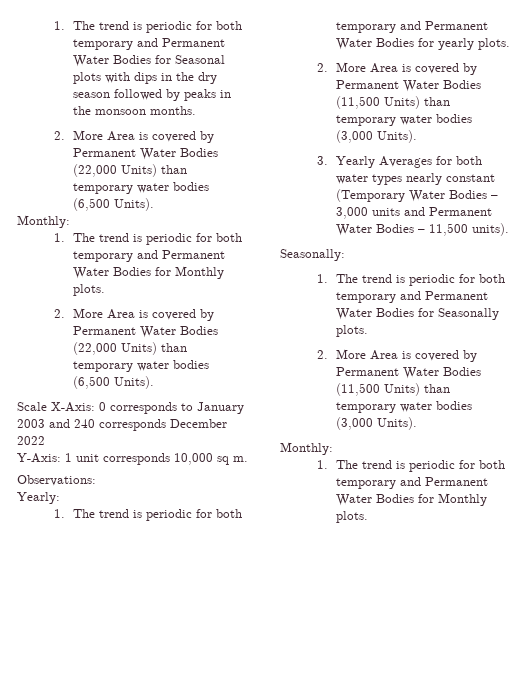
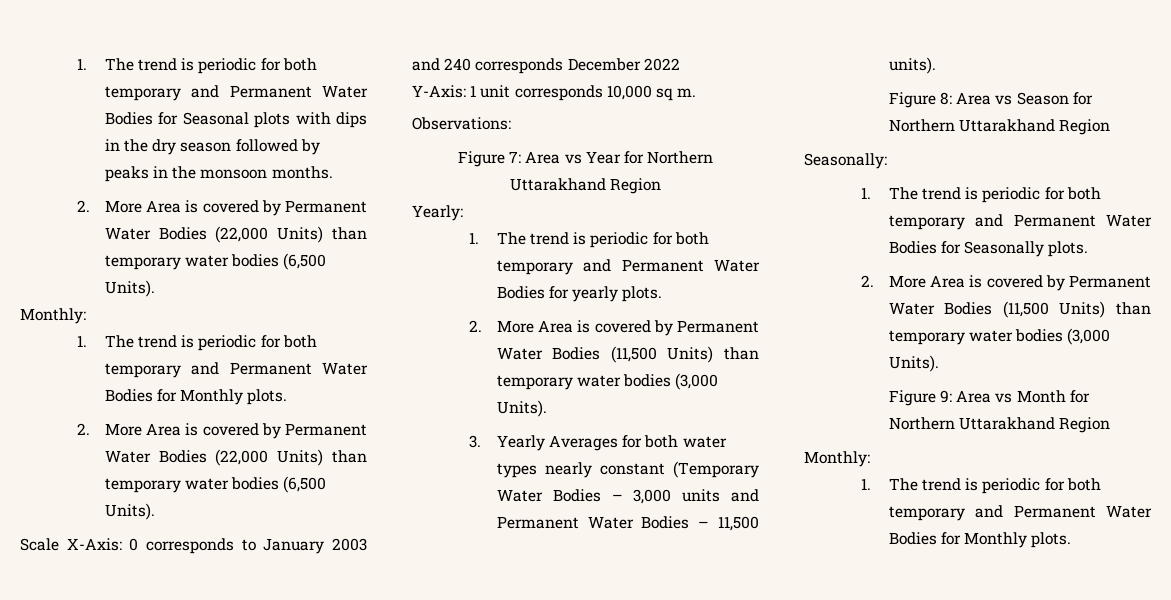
+ Figure 7: Area vs Year for Northern Uttarakhand Region
+ Figure 8: Area vs Season for Northern Uttarakhand Region
+ Figure 9: Area vs Month for Northern Uttarakhand Region

